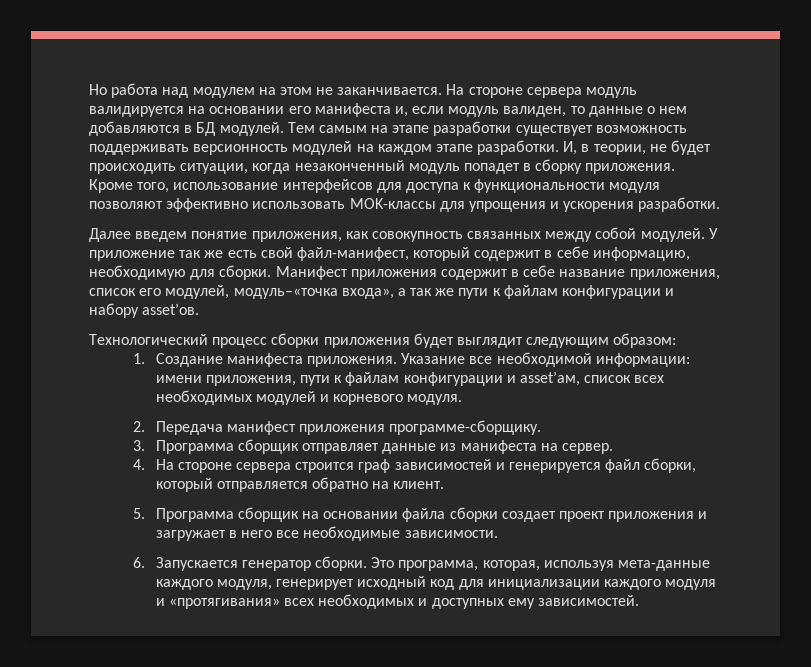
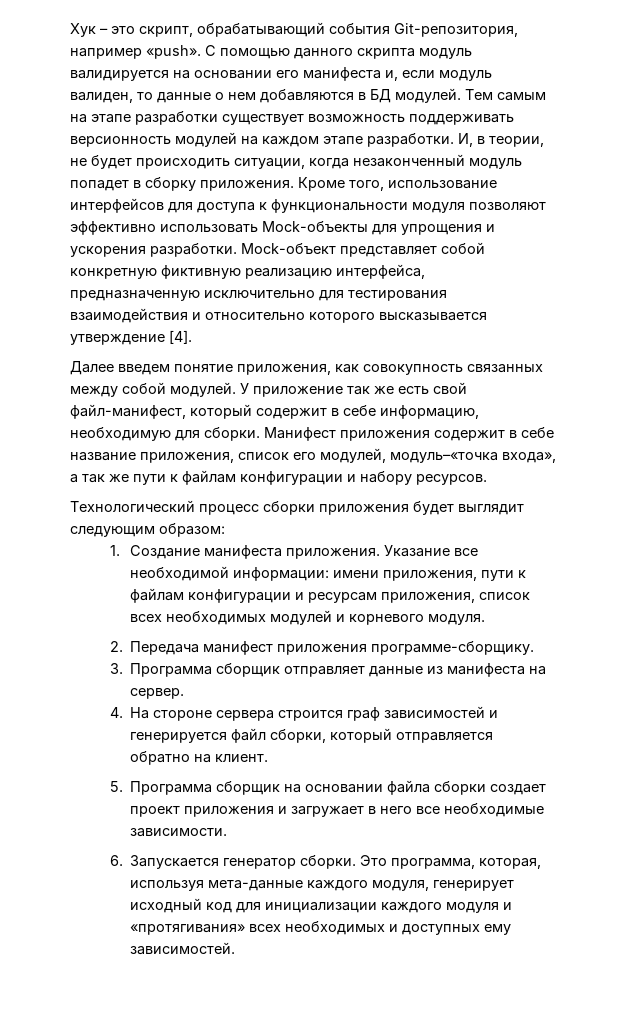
- Но работа над модулем на этом не заканчивается. На стороне сервера модуль валидируется на основании его манифеста и, если модуль валиден, то данные о нем добавляются в БД модулей.
+ Хук – это скрипт, обрабатывающий события Git-репозитория, например «push». С помощью данного скрипта модуль валидируется на основании его манифеста и, если модуль валиден, то данные о нем добавляются в БД модулей.
- Кроме того, использование интерфейсов для доступа к функциональности модуля позволяют эффективно использовать MOK-классы для упрощения и ускорения разработки.
+ Кроме того, использование интерфейсов для доступа к функциональности модуля позволяют эффективно использовать Mock-объекты для упрощения и ускорения разработки. Mock-объект представляет собой конкретную фиктивную реализацию интерфейса, предназначенную исключительно для тестирования взаимодействия и относительно которого высказывается утверждение [4].
- Манифест приложения содержит в себе название приложения, список его модулей, модуль–«точка входа», а так же пути к файлам конфигурации и набору asset’ов.
+ Манифест приложения содержит в себе название приложения, список его модулей, модуль–«точка входа», а так же пути к файлам конфигурации и набору ресурсов.
- Указание все необходимой информации: имени приложения, пути к файлам конфигурации и asset’ам, список всех необходимых модулей и корневого модуля.
+ Указание все необходимой информации: имени приложения, пути к файлам конфигурации и ресурсам приложения, список всех необходимых модулей и корневого модуля.

